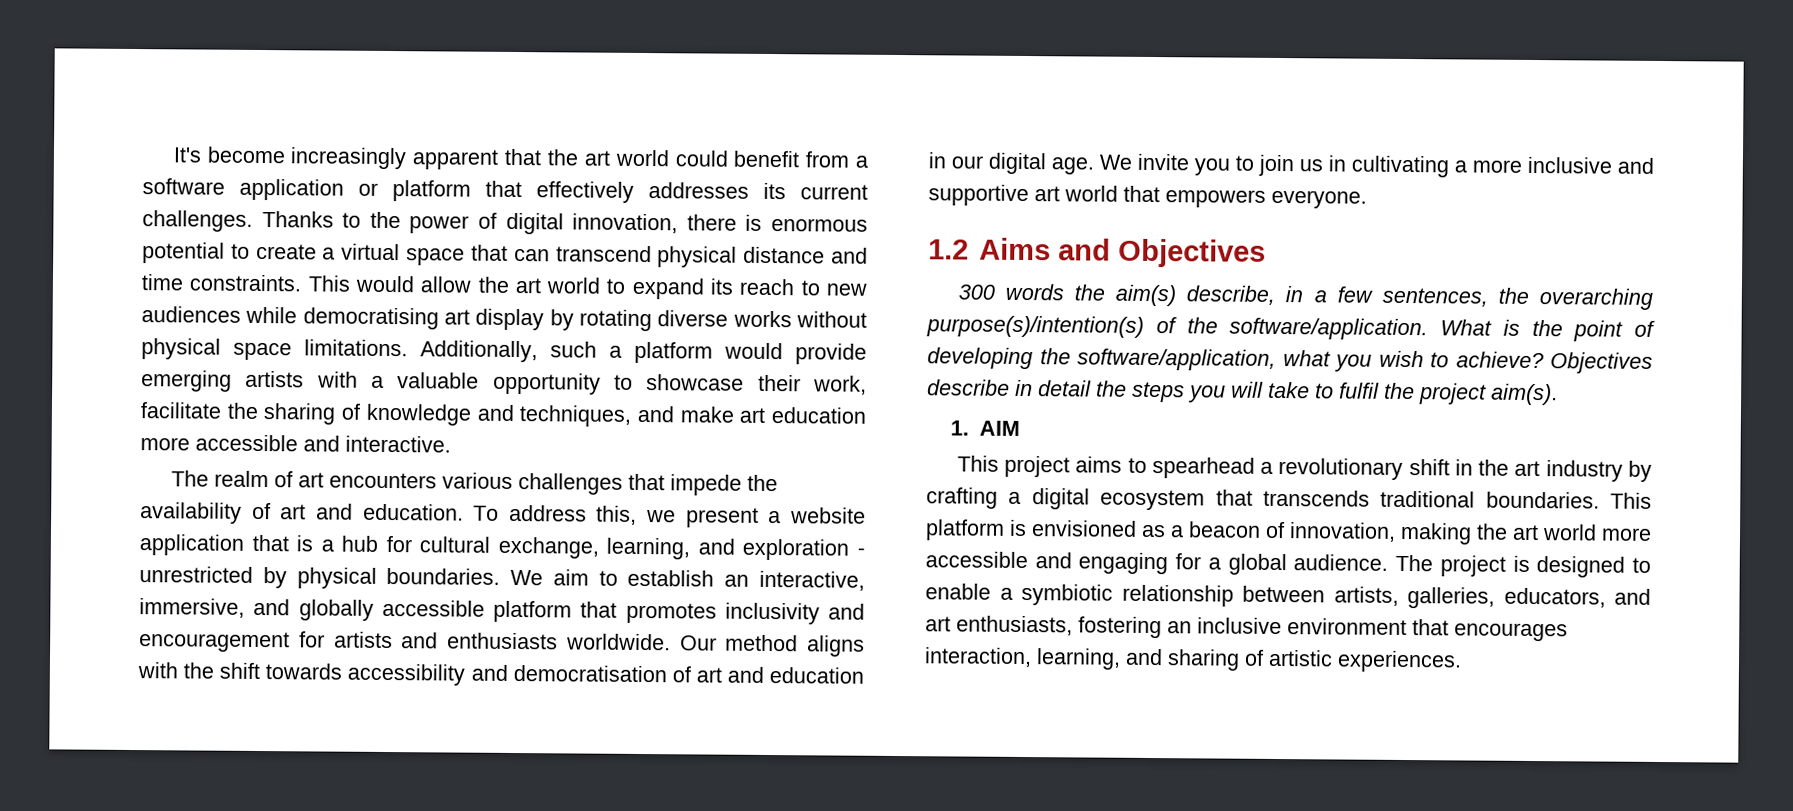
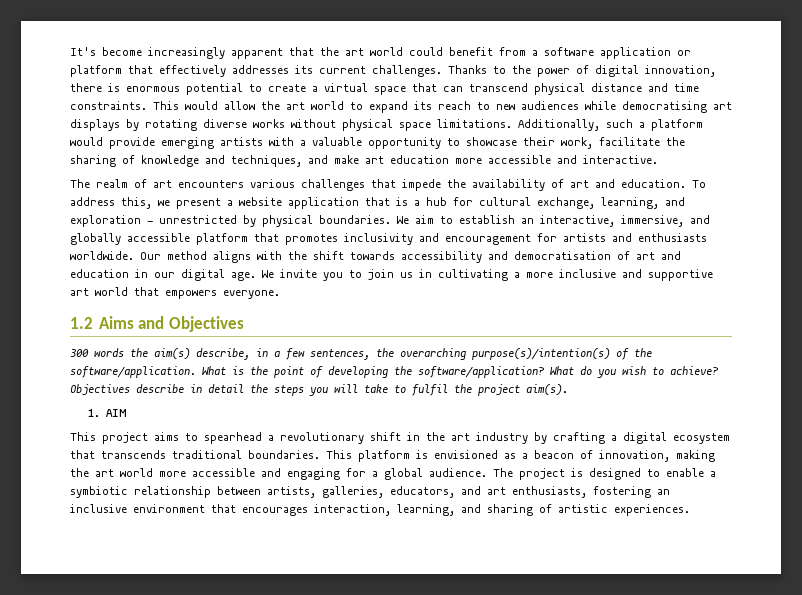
- This would allow the art world to expand its reach to new audiences while democratising art display by rotating diverse works without physical space limitations.
+ This would allow the art world to expand its reach to new audiences while democratising art displays by rotating diverse works without physical space limitations.
- What is the point of developing the software/application, what you wish to achieve?
+ What is the point of developing the software/application? What do you wish to achieve?

